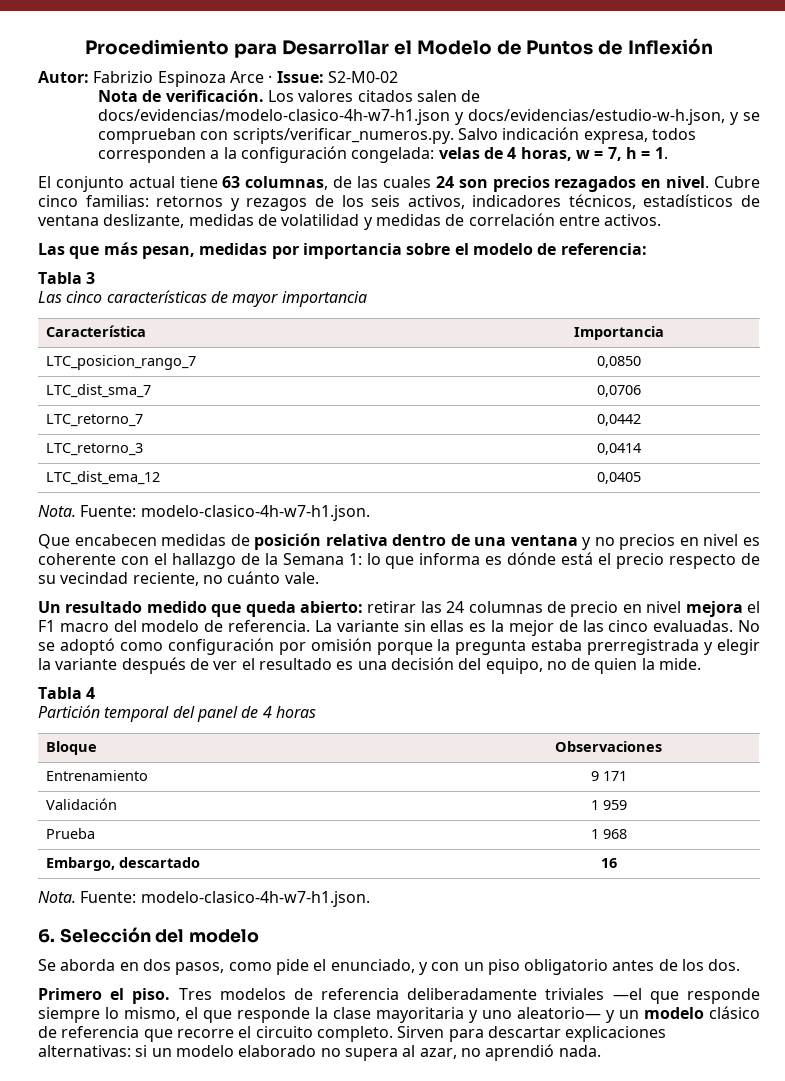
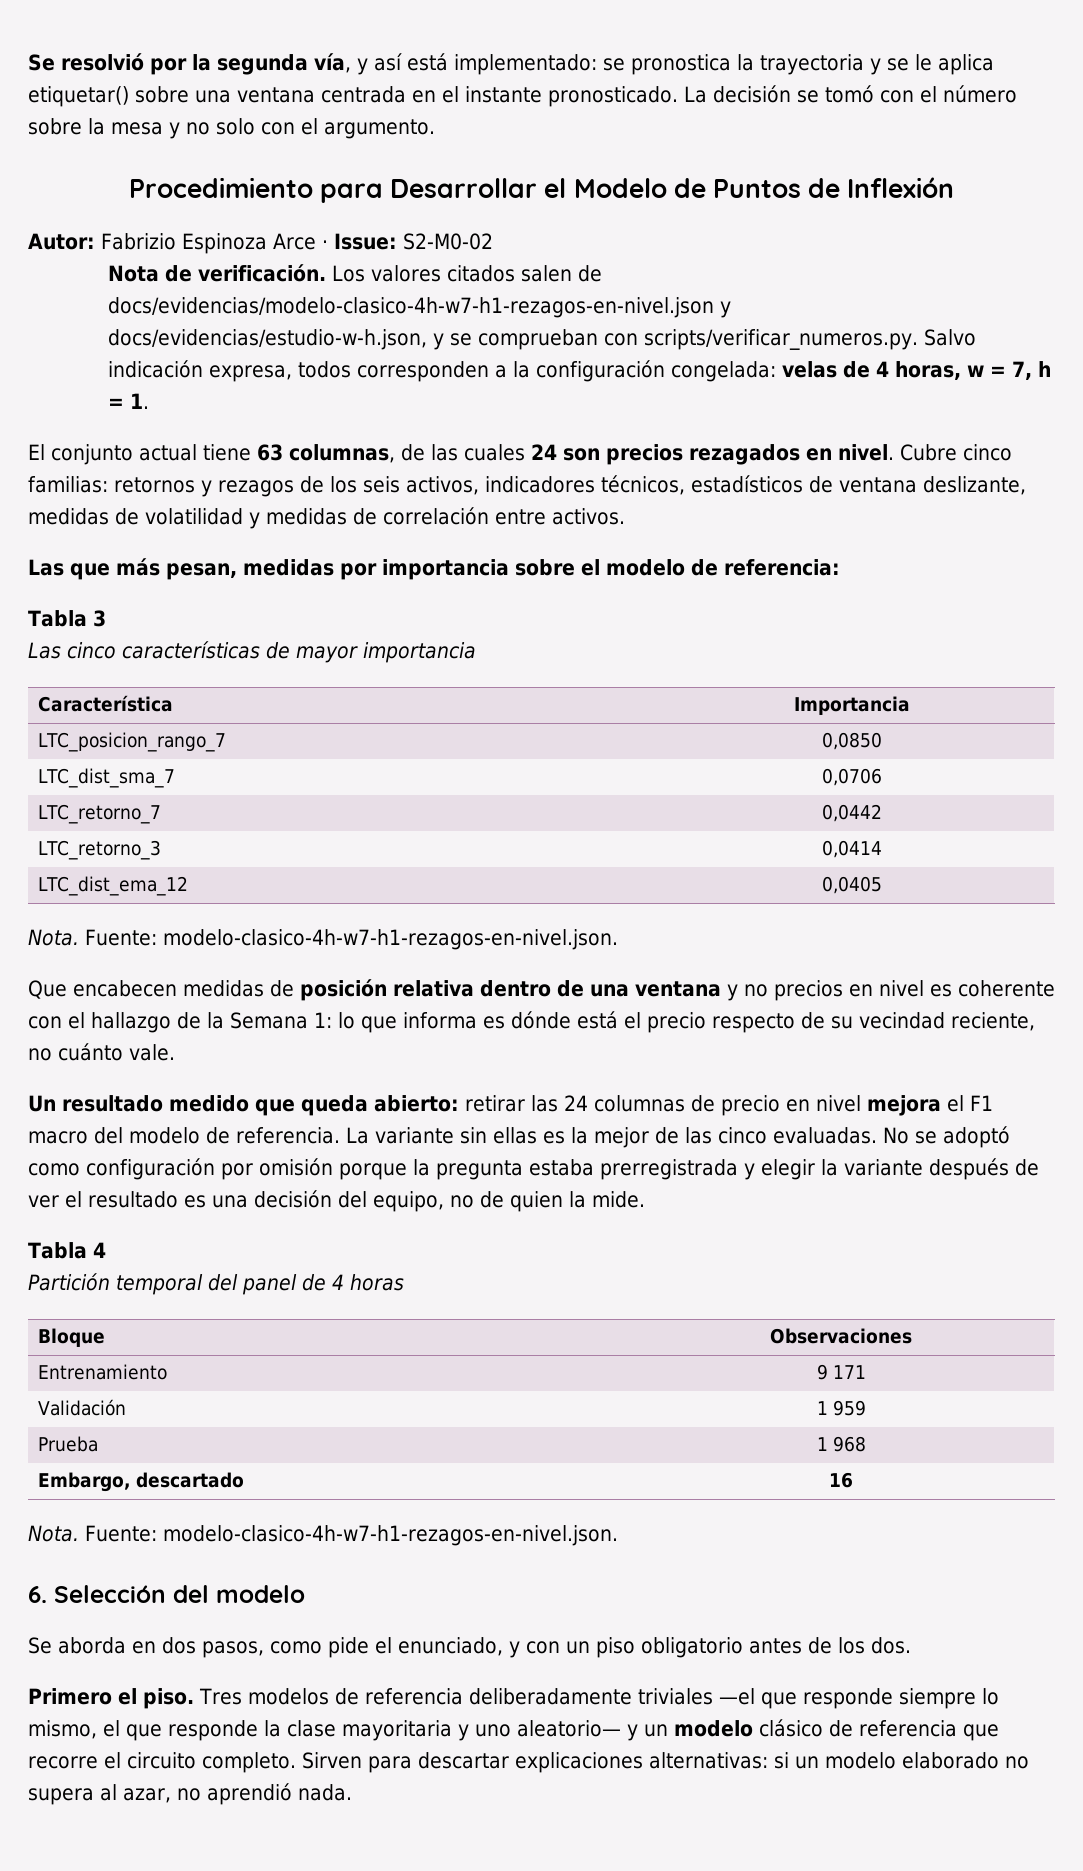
+ Se resolvió por la segunda vía, y así está implementado: se pronostica la trayectoria y se le aplica etiquetar() sobre una ventana centrada en el instante pronosticado. La decisión se tomó con el número sobre la mesa y no solo con el argumento.
- Los valores citados salen de docs/evidencias/modelo-clasico-4h-w7-h1.json y docs/evidencias/estudio-w-h.json, y se comprueban con scripts/verificar_numeros.py. Salvo indicación expresa, todos corresponden a la configuración congelada: velas de 4 horas, w = 7, h = 1.
+ Los valores citados salen de docs/evidencias/modelo-clasico-4h-w7-h1-rezagos-en-nivel.json y docs/evidencias/estudio-w-h.json, y se comprueban con scripts/verificar_numeros.py. Salvo indicación expresa, todos corresponden a la configuración congelada: velas de 4 horas, w = 7, h = 1.
  LTC_dist_ema_12 | 0,0405
- Nota. Fuente: modelo-clasico-4h-w7-h1.json.
+ Nota. Fuente: modelo-clasico-4h-w7-h1-rezagos-en-nivel.json.
  Embargo, descartado | 16
- Nota. Fuente: modelo-clasico-4h-w7-h1.json.
+ Nota. Fuente: modelo-clasico-4h-w7-h1-rezagos-en-nivel.json.

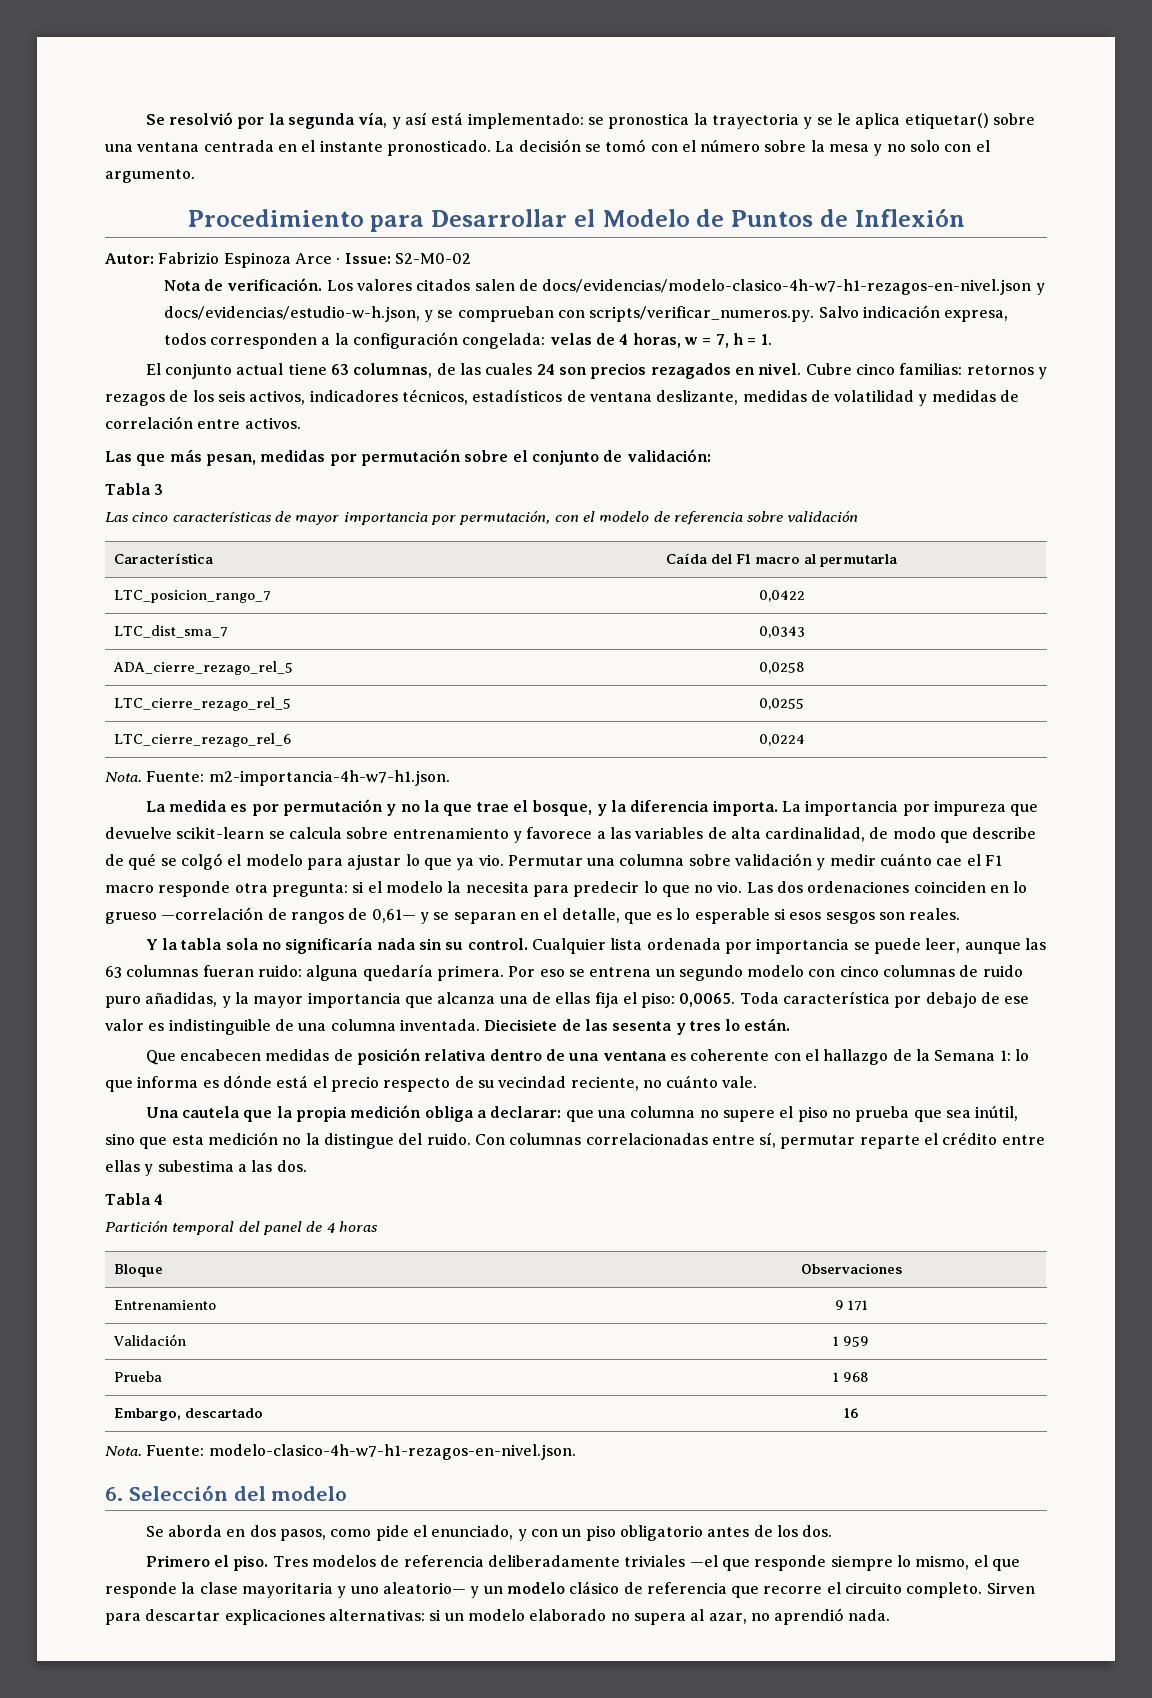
- Las que más pesan, medidas por importancia sobre el modelo de referencia:
+ Las que más pesan, medidas por permutación sobre el conjunto de validación:
- Las cinco características de mayor importancia
- Característica | Importancia
+ Las cinco características de mayor importancia por permutación, con el modelo de referencia sobre validación
+ Característica | Caída del F1 macro al permutarla
- LTC_posicion_rango_7 | 0,0850
+ LTC_posicion_rango_7 | 0,0422
- LTC_dist_sma_7 | 0,0706
- LTC_retorno_7 | 0,0442
- LTC_retorno_3 | 0,0414
- LTC_dist_ema_12 | 0,0405
- Nota. Fuente: modelo-clasico-4h-w7-h1-rezagos-en-nivel.json.
+ LTC_dist_sma_7 | 0,0343
+ ADA_cierre_rezago_rel_5 | 0,0258
+ LTC_cierre_rezago_rel_5 | 0,0255
+ LTC_cierre_rezago_rel_6 | 0,0224
+ Nota. Fuente: m2-importancia-4h-w7-h1.json.
+ La medida es por permutación y no la que trae el bosque, y la diferencia importa. La importancia por impureza que devuelve scikit-learn se calcula sobre entrenamiento y favorece a las variables de alta cardinalidad, de modo que describe de qué se colgó el modelo para ajustar lo que ya vio. Permutar una columna sobre validación y medir cuánto cae el F1 macro responde otra pregunta: si el modelo la necesita para predecir lo que no vio. Las dos ordenaciones coinciden en lo grueso —correlación de rangos de 0,61— y se separan en el detalle, que es lo esperable si esos sesgos son reales.
+ Y la tabla sola no significaría nada sin su control. Cualquier lista ordenada por importancia se puede leer, aunque las 63 columnas fueran ruido: alguna quedaría primera. Por eso se entrena un segundo modelo con cinco columnas de ruido puro añadidas, y la mayor importancia que alcanza una de ellas fija el piso: 0,0065. Toda característica por debajo de ese valor es indistinguible de una columna inventada. Diecisiete de las sesenta y tres lo están.
- Que encabecen medidas de posición relativa dentro de una ventana y no precios en nivel es coherente con el hallazgo de la Semana 1: lo que informa es dónde está el precio respecto de su vecindad reciente, no cuánto vale.
+ Que encabecen medidas de posición relativa dentro de una ventana es coherente con el hallazgo de la Semana 1: lo que informa es dónde está el precio respecto de su vecindad reciente, no cuánto vale.
- Un resultado medido que queda abierto: retirar las 24 columnas de precio en nivel mejora el F1 macro del modelo de referencia. La variante sin ellas es la mejor de las cinco evaluadas. No se adoptó como configuración por omisión porque la pregunta estaba prerregistrada y elegir la variante después de ver el resultado es una decisión del equipo, no de quien la mide.
+ Una cautela que la propia medición obliga a declarar: que una columna no supere el piso no prueba que sea inútil, sino que esta medición no la distingue del ruido. Con columnas correlacionadas entre sí, permutar reparte el crédito entre ellas y subestima a las dos.

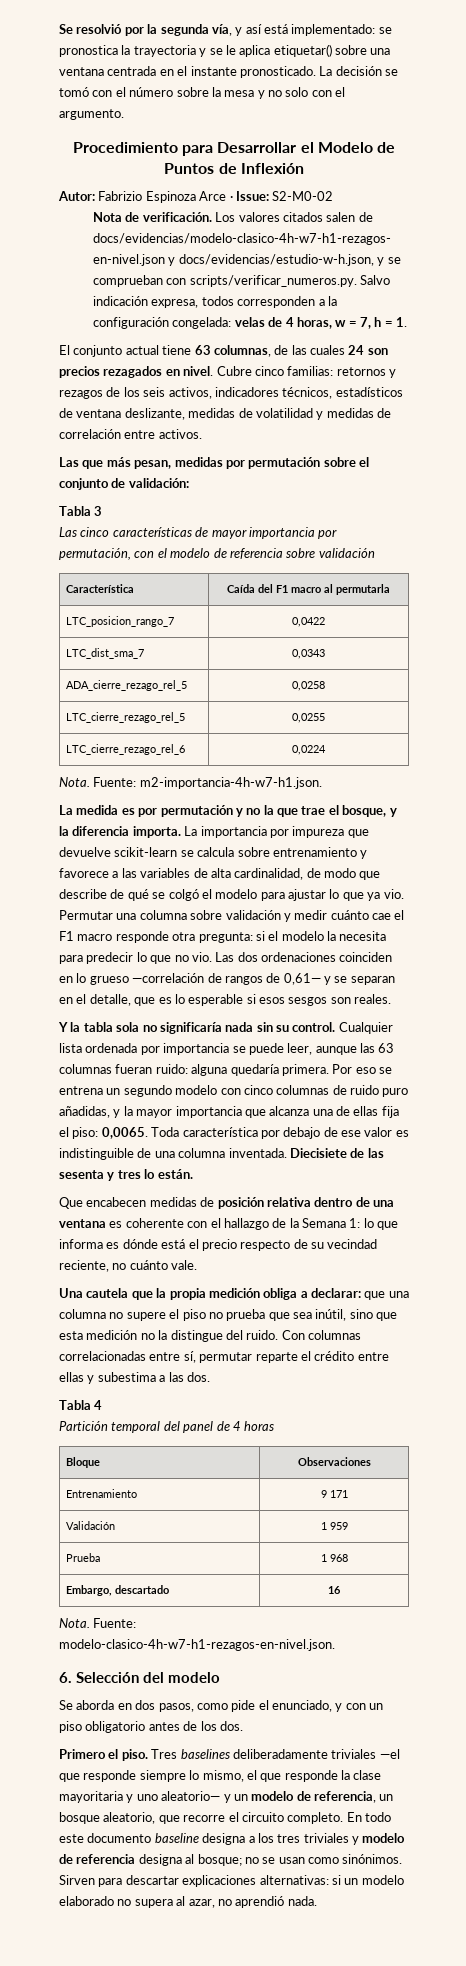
- Tres modelos de referencia deliberadamente triviales —el que responde siempre lo mismo, el que responde la clase mayoritaria y uno aleatorio— y un modelo clásico de referencia que recorre el circuito completo.
+ Tres baselines deliberadamente triviales —el que responde siempre lo mismo, el que responde la clase mayoritaria y uno aleatorio— y un modelo de referencia, un bosque aleatorio, que recorre el circuito completo.
+ En todo este documento baseline designa a los tres triviales y modelo de referencia designa al bosque; no se usan como sinónimos.

